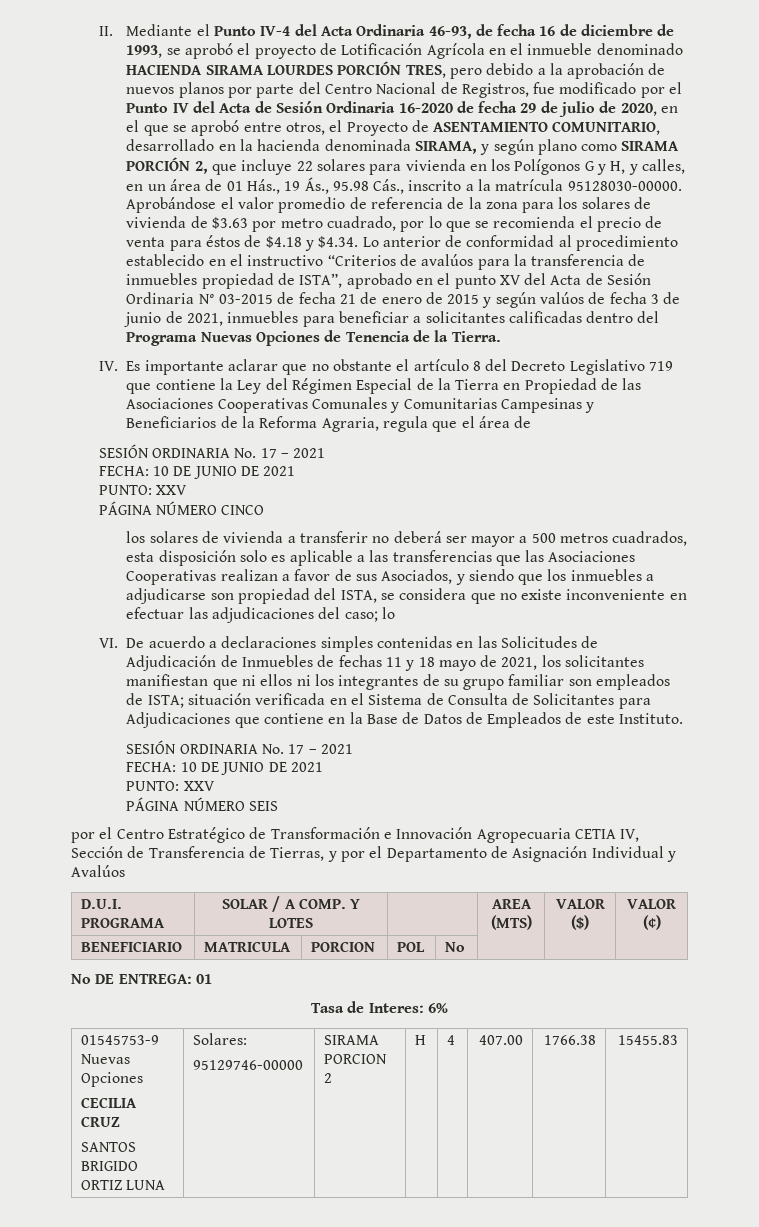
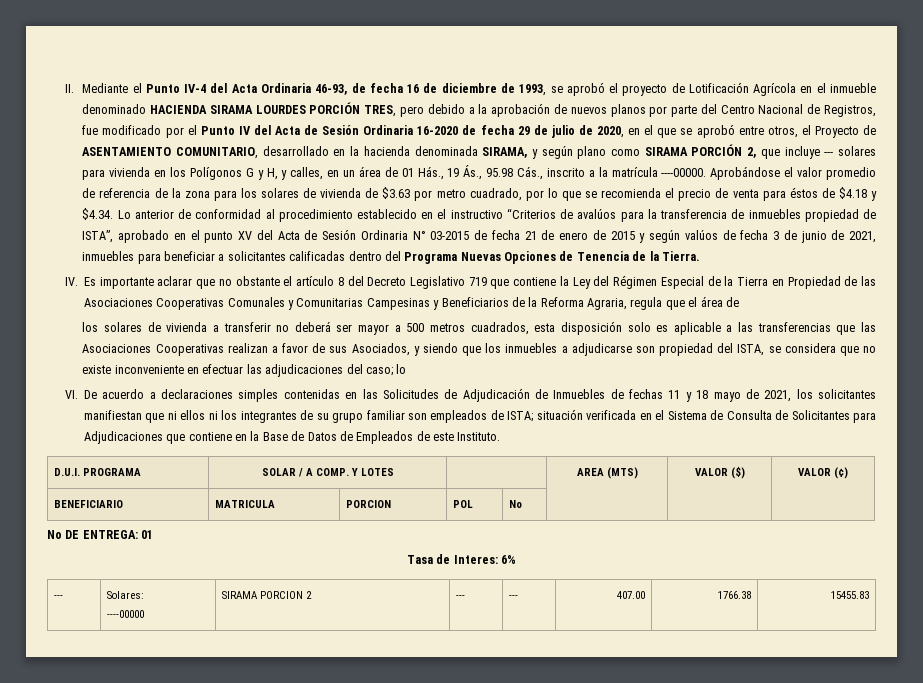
- II. Mediante el Punto IV-4 del Acta Ordinaria 46-93, de fecha 16 de diciembre de 1993, se aprobó el proyecto de Lotificación Agrícola en el inmueble denominado HACIENDA SIRAMA LOURDES PORCIÓN TRES, pero debido a la aprobación de nuevos planos por parte del Centro Nacional de Registros, fue modificado por el Punto IV del Acta de Sesión Ordinaria 16-2020 de fecha 29 de julio de 2020, en el que se aprobó entre otros, el Proyecto de ASENTAMIENTO COMUNITARIO, desarrollado en la hacienda denominada SIRAMA, y según plano como SIRAMA PORCIÓN 2, que incluye 22 solares para vivienda en los Polígonos G y H, y calles, en un área de 01 Hás., 19 Ás., 95.98 Cás., inscrito a la matrícula 95128030-00000.
+ II. Mediante el Punto IV-4 del Acta Ordinaria 46-93, de fecha 16 de diciembre de 1993, se aprobó el proyecto de Lotificación Agrícola en el inmueble denominado HACIENDA SIRAMA LOURDES PORCIÓN TRES, pero debido a la aprobación de nuevos planos por parte del Centro Nacional de Registros, fue modificado por el Punto IV del Acta de Sesión Ordinaria 16-2020 de fecha 29 de julio de 2020, en el que se aprobó entre otros, el Proyecto de ASENTAMIENTO COMUNITARIO, desarrollado en la hacienda denominada SIRAMA, y según plano como SIRAMA PORCIÓN 2, que incluye --- solares para vivienda en los Polígonos G y H, y calles, en un área de 01 Hás., 19 Ás., 95.98 Cás., inscrito a la matrícula ----00000.
  IV. Es importante aclarar que no obstante el artículo 8 del Decreto Legislativo 719 que contiene la Ley del Régimen Especial de la Tierra en Propiedad de las Asociaciones Cooperativas Comunales y Comunitarias Campesinas y Beneficiarios de la Reforma Agraria, regula que el área de
- SESIÓN ORDINARIA No. 17 – 2021
- FECHA: 10 DE JUNIO DE 2021
- PUNTO: XXV
- PÁGINA NÚMERO CINCO
  situación verificada en el Sistema de Consulta de Solicitantes para Adjudicaciones que contiene en la Base de Datos de Empleados de este Instituto.
- SESIÓN ORDINARIA No. 17 – 2021
- FECHA: 10 DE JUNIO DE 2021
- PUNTO: XXV
- PÁGINA NÚMERO SEIS
- por el Centro Estratégico de Transformación e Innovación Agropecuaria CETIA IV, Sección de Transferencia de Tierras, y por el Departamento de Asignación Individual y Avalúos
- 01545753-9 Nuevas Opciones
- CECILIA CRUZ
- SANTOS BRIGIDO ORTIZ LUNA | Solares:
- 95129746-00000 | SIRAMA PORCION 2 | H | 4 | 407.00 | 1766.38 | 15455.83
+ --- | Solares:
+ ----00000 | SIRAMA PORCION 2 | --- | --- | 407.00 | 1766.38 | 15455.83

